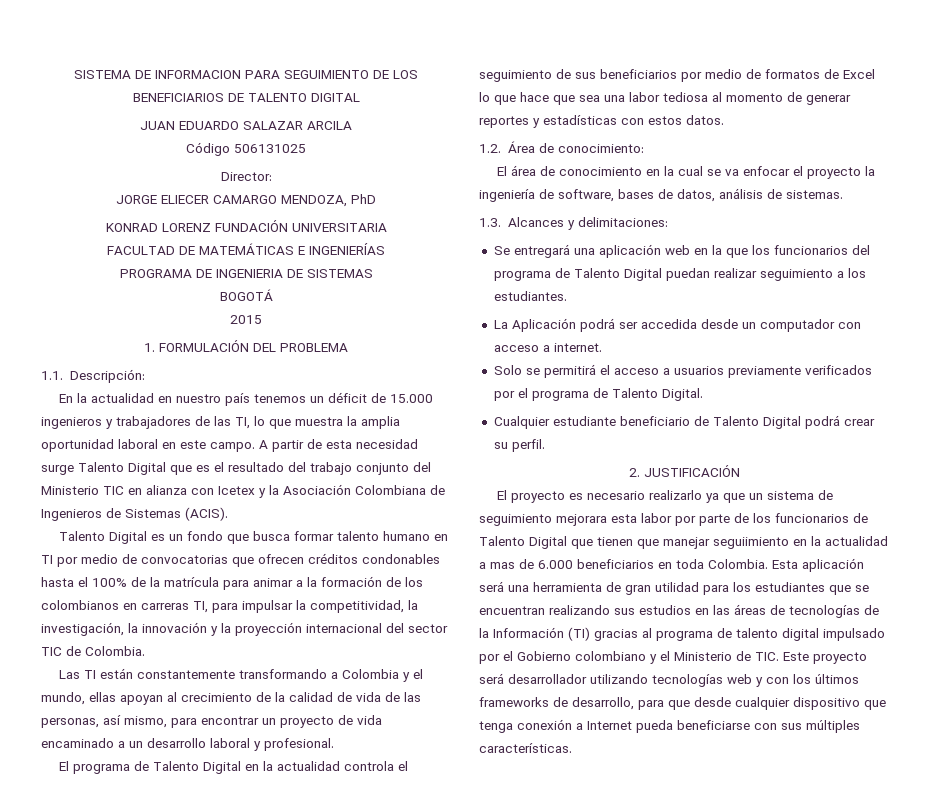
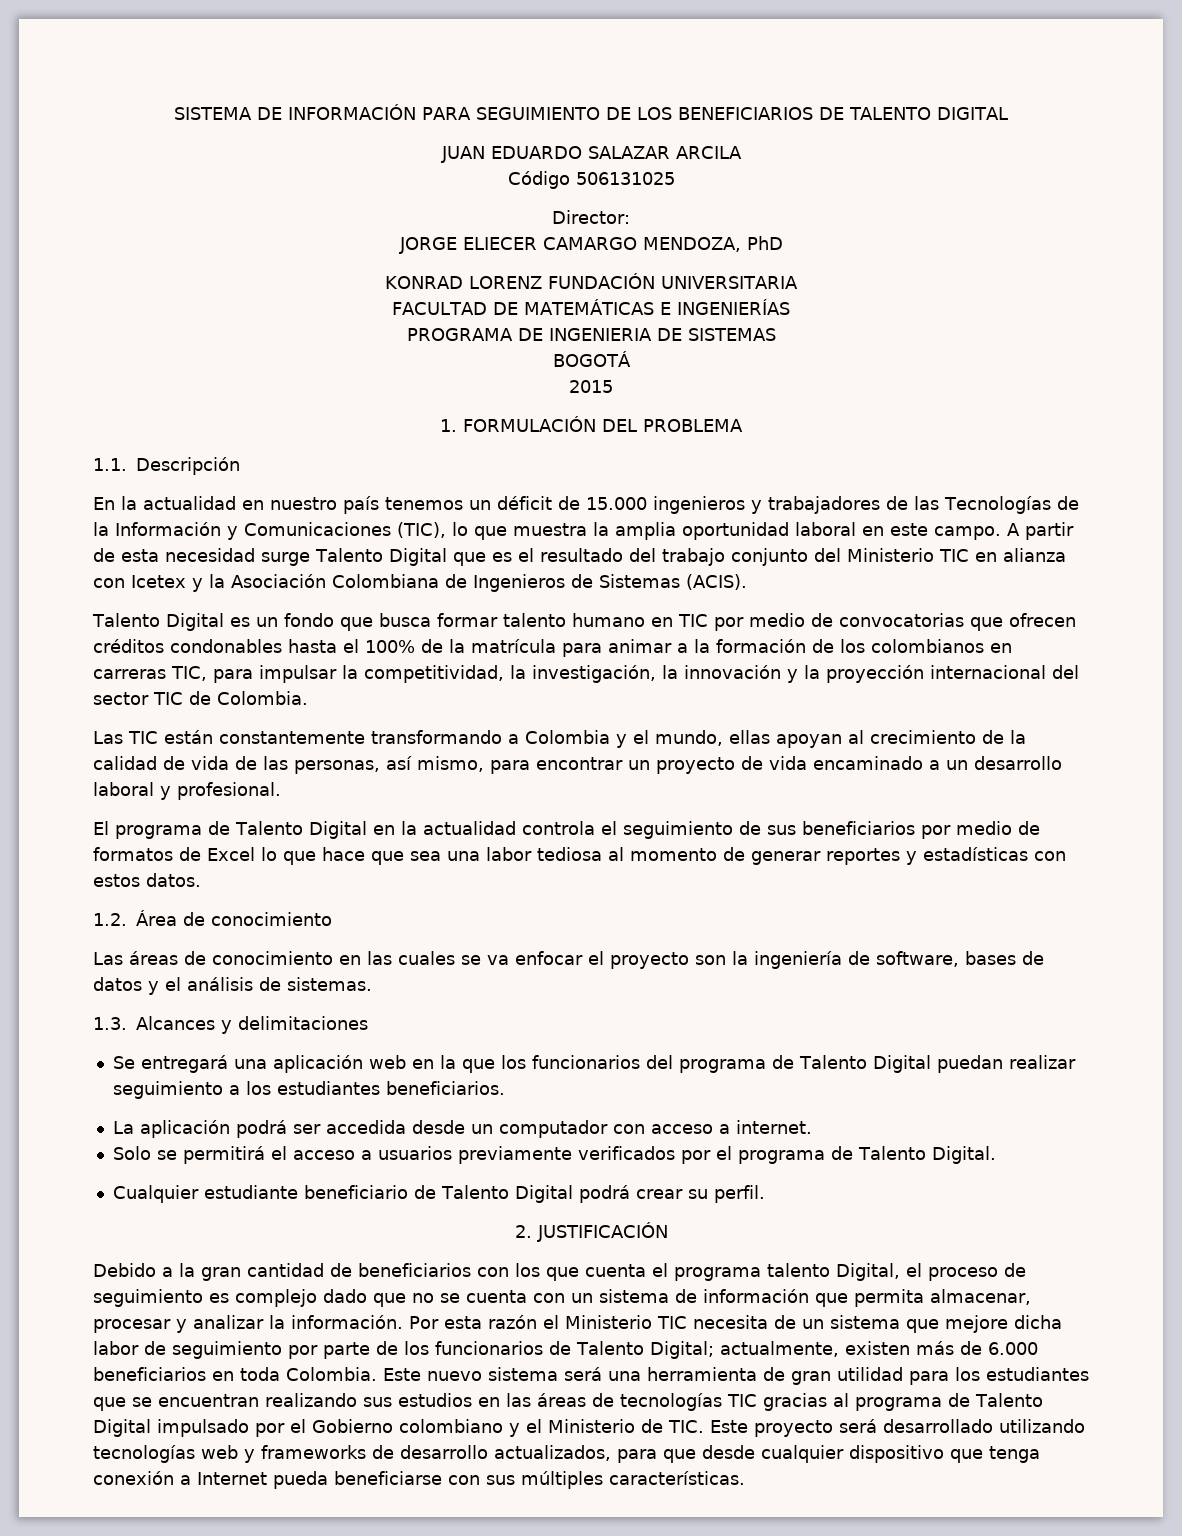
- SISTEMA DE INFORMACION PARA SEGUIMIENTO DE LOS BENEFICIARIOS DE TALENTO DIGITAL
+ SISTEMA DE INFORMACIÓN PARA SEGUIMIENTO DE LOS BENEFICIARIOS DE TALENTO DIGITAL
- 1.1. Descripción:
+ 1.1. Descripción
- En la actualidad en nuestro país tenemos un déficit de 15.000 ingenieros y trabajadores de las TI, lo que muestra la amplia oportunidad laboral en este campo.
+ En la actualidad en nuestro país tenemos un déficit de 15.000 ingenieros y trabajadores de las Tecnologías de la Información y Comunicaciones (TIC), lo que muestra la amplia oportunidad laboral en este campo.
- Talento Digital es un fondo que busca formar talento humano en TI por medio de convocatorias que ofrecen créditos condonables hasta el 100% de la matrícula para animar a la formación de los colombianos en carreras TI, para impulsar la competitividad, la investigación, la innovación y la proyección internacional del sector TIC de Colombia.
+ Talento Digital es un fondo que busca formar talento humano en TIC por medio de convocatorias que ofrecen créditos condonables hasta el 100% de la matrícula para animar a la formación de los colombianos en carreras TIC, para impulsar la competitividad, la investigación, la innovación y la proyección internacional del sector TIC de Colombia.
- Las TI están constantemente transformando a Colombia y el mundo, ellas apoyan al crecimiento de la calidad de vida de las personas, así mismo, para encontrar un proyecto de vida encaminado a un desarrollo laboral y profesional.
+ Las TIC están constantemente transformando a Colombia y el mundo, ellas apoyan al crecimiento de la calidad de vida de las personas, así mismo, para encontrar un proyecto de vida encaminado a un desarrollo laboral y profesional.
- 1.2. Área de conocimiento:
- El área de conocimiento en la cual se va enfocar el proyecto la ingeniería de software, bases de datos, análisis de sistemas.
+ 1.2. Área de conocimiento
+ Las áreas de conocimiento en las cuales se va enfocar el proyecto son la ingeniería de software, bases de datos y el análisis de sistemas.
- 1.3. Alcances y delimitaciones:
+ 1.3. Alcances y delimitaciones
- Se entregará una aplicación web en la que los funcionarios del programa de Talento Digital puedan realizar seguimiento a los estudiantes.
+ Se entregará una aplicación web en la que los funcionarios del programa de Talento Digital puedan realizar seguimiento a los estudiantes beneficiarios.
- La Aplicación podrá ser accedida desde un computador con acceso a internet.
+ La aplicación podrá ser accedida desde un computador con acceso a internet.
- El proyecto es necesario realizarlo ya que un sistema de seguimiento mejorara esta labor por parte de los funcionarios de Talento Digital que tienen que manejar seguiimiento en la actualidad a mas de 6.000 beneficiarios en toda Colombia.
+ Debido a la gran cantidad de beneficiarios con los que cuenta el programa talento Digital, el proceso de seguimiento es complejo dado que no se cuenta con un sistema de información que permita almacenar, procesar y analizar la información. Por esta razón el Ministerio TIC necesita de un sistema que mejore dicha labor de seguimiento por parte de los funcionarios de Talento Digital; actualmente, existen más de 6.000 beneficiarios en toda Colombia.
- Esta aplicación será una herramienta de gran utilidad para los estudiantes que se encuentran realizando sus estudios en las áreas de tecnologías de la Información (TI) gracias al programa de talento digital impulsado por el Gobierno colombiano y el Ministerio de TIC. Este proyecto será desarrollador utilizando tecnologías web y con los últimos frameworks de desarrollo, para que desde cualquier dispositivo que tenga conexión a Internet pueda beneficiarse con sus múltiples características.
+ Este nuevo sistema será una herramienta de gran utilidad para los estudiantes que se encuentran realizando sus estudios en las áreas de tecnologías TIC gracias al programa de Talento Digital impulsado por el Gobierno colombiano y el Ministerio de TIC. Este proyecto será desarrollado utilizando tecnologías web y frameworks de desarrollo actualizados, para que desde cualquier dispositivo que tenga conexión a Internet pueda beneficiarse con sus múltiples características.

